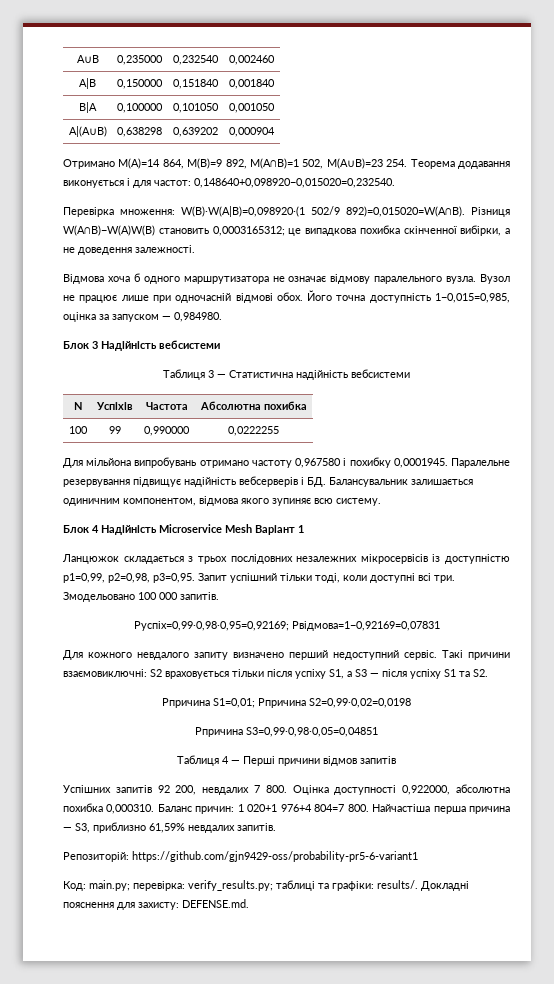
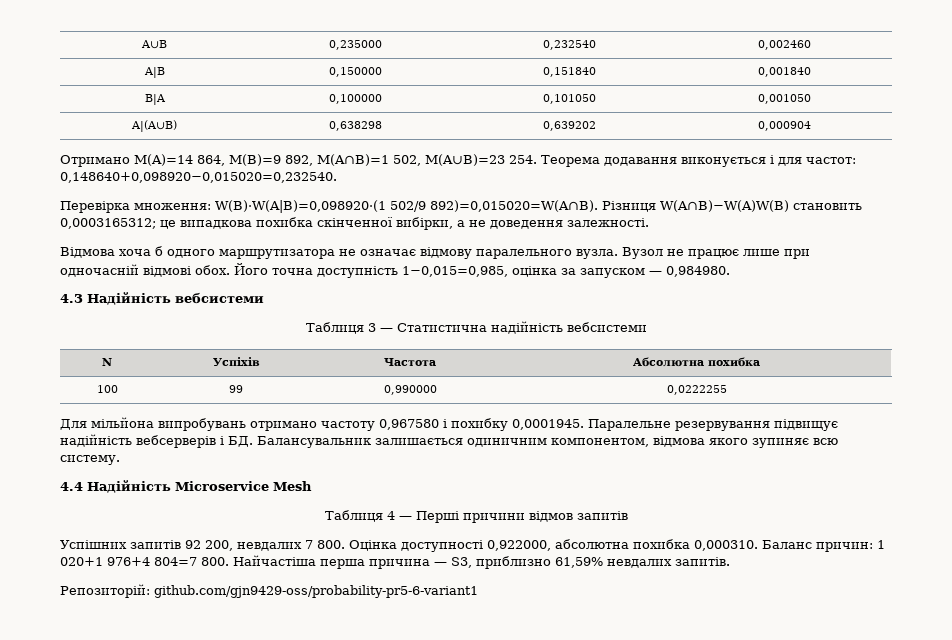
- Блок 3 Надійність вебсистеми
+ 4.3 Надійність вебсистеми
- Блок 4 Надійність Microservice Mesh Варіант 1
- Ланцюжок складається з трьох послідовних незалежних мікросервісів із доступністю p1=0,99, p2=0,98, p3=0,95. Запит успішний тільки тоді, коли доступні всі три. Змодельовано 100 000 запитів.
- Pуспіх=0,99·0,98·0,95=0,92169; Pвідмова=1−0,92169=0,07831
- Для кожного невдалого запиту визначено перший недоступний сервіс. Такі причини взаємовиключні: S2 враховується тільки після успіху S1, а S3 — після успіху S1 та S2.
- Pпричина S1=0,01; Pпричина S2=0,99·0,02=0,0198
- Pпричина S3=0,99·0,98·0,05=0,04851
+ 4.4 Надійність Microservice Mesh
- Репозиторій: https://github.com/gjn9429-oss/probability-pr5-6-variant1
- Код: main.py; перевірка: verify_results.py; таблиці та графіки: results/. Докладні пояснення для захисту: DEFENSE.md.
+ Репозиторій: github.com/gjn9429-oss/probability-pr5-6-variant1

